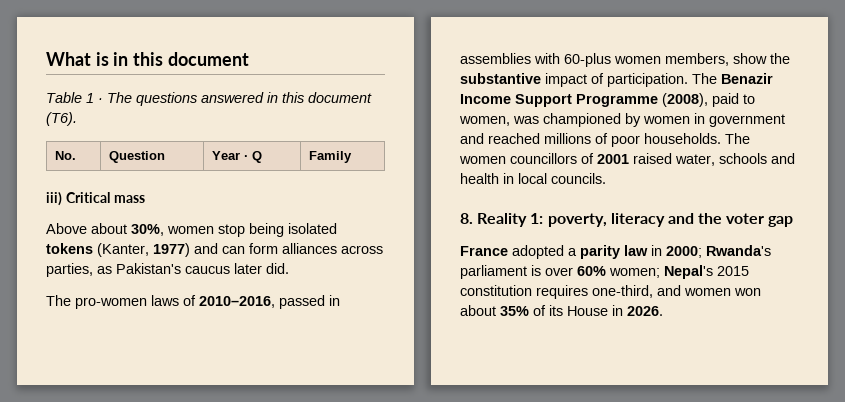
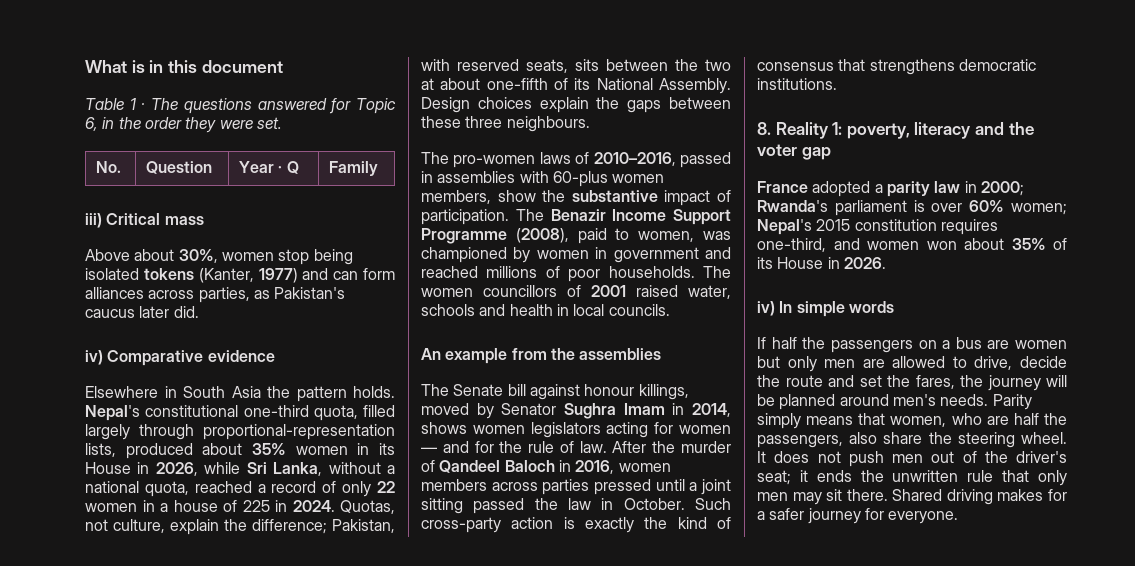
- Table 1 · The questions answered in this document (T6).
+ Table 1 · The questions answered for Topic 6, in the order they were set.
+ iv) Comparative evidence
+ Elsewhere in South Asia the pattern holds. Nepal's constitutional one-third quota, filled largely through proportional-representation lists, produced about 35% women in its House in 2026, while Sri Lanka, without a national quota, reached a record of only 22 women in a house of 225 in 2024. Quotas, not culture, explain the difference; Pakistan, with reserved seats, sits between the two at about one-fifth of its National Assembly. Design choices explain the gaps between these three neighbours.
+ An example from the assemblies
+ The Senate bill against honour killings, moved by Senator Sughra Imam in 2014, shows women legislators acting for women — and for the rule of law. After the murder of Qandeel Baloch in 2016, women members across parties pressed until a joint sitting passed the law in October. Such cross-party action is exactly the kind of consensus that strengthens democratic institutions.
+ iv) In simple words
+ If half the passengers on a bus are women but only men are allowed to drive, decide the route and set the fares, the journey will be planned around men's needs. Parity simply means that women, who are half the passengers, also share the steering wheel. It does not push men out of the driver's seat; it ends the unwritten rule that only men may sit there. Shared driving makes for a safer journey for everyone.

